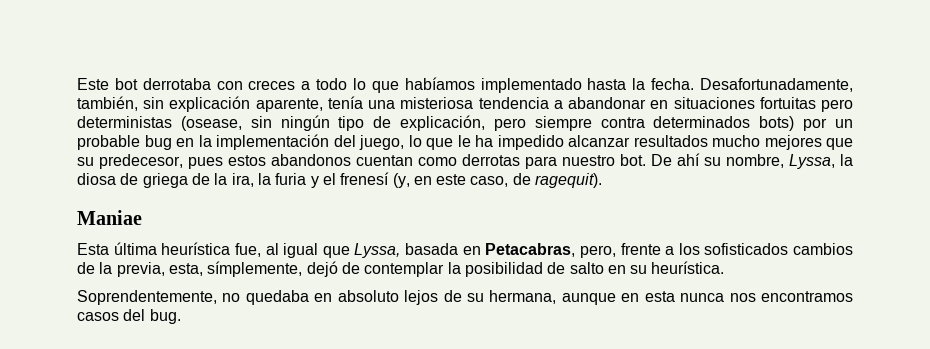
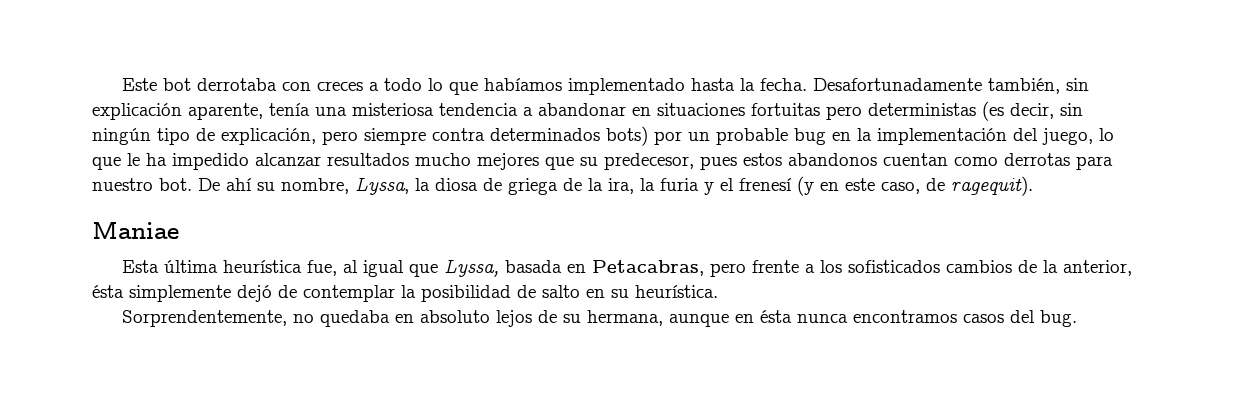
- Desafortunadamente, también, sin explicación aparente, tenía una misteriosa tendencia a abandonar en situaciones fortuitas pero deterministas (osease, sin ningún tipo de explicación, pero siempre contra determinados bots) por un probable bug en la implementación del juego, lo que le ha impedido alcanzar resultados mucho mejores que su predecesor, pues estos abandonos cuentan como derrotas para nuestro bot.
+ Desafortunadamente también, sin explicación aparente, tenía una misteriosa tendencia a abandonar en situaciones fortuitas pero deterministas (es decir, sin ningún tipo de explicación, pero siempre contra determinados bots) por un probable bug en la implementación del juego, lo que le ha impedido alcanzar resultados mucho mejores que su predecesor, pues estos abandonos cuentan como derrotas para nuestro bot.
- De ahí su nombre, Lyssa, la diosa de griega de la ira, la furia y el frenesí (y, en este caso, de ragequit).
+ De ahí su nombre, Lyssa, la diosa de griega de la ira, la furia y el frenesí (y en este caso, de ragequit).
- Esta última heurística fue, al igual que Lyssa, basada en Petacabras, pero, frente a los sofisticados cambios de la previa, esta, símplemente, dejó de contemplar la posibilidad de salto en su heurística.
+ Esta última heurística fue, al igual que Lyssa, basada en Petacabras, pero frente a los sofisticados cambios de la anterior, ésta simplemente dejó de contemplar la posibilidad de salto en su heurística.
- Soprendentemente, no quedaba en absoluto lejos de su hermana, aunque en esta nunca nos encontramos casos del bug.
+ Sorprendentemente, no quedaba en absoluto lejos de su hermana, aunque en ésta nunca encontramos casos del bug.

